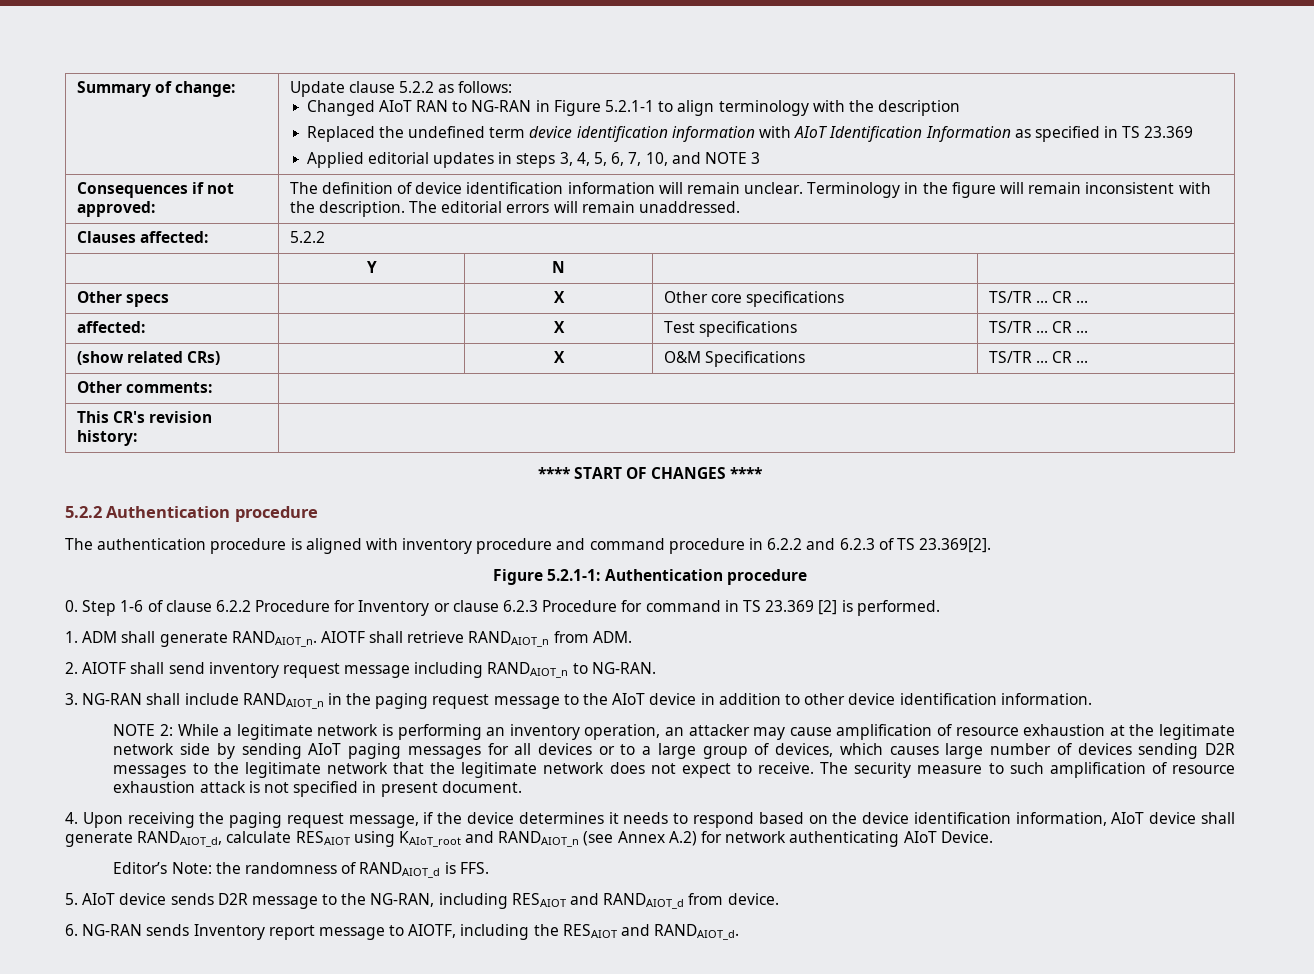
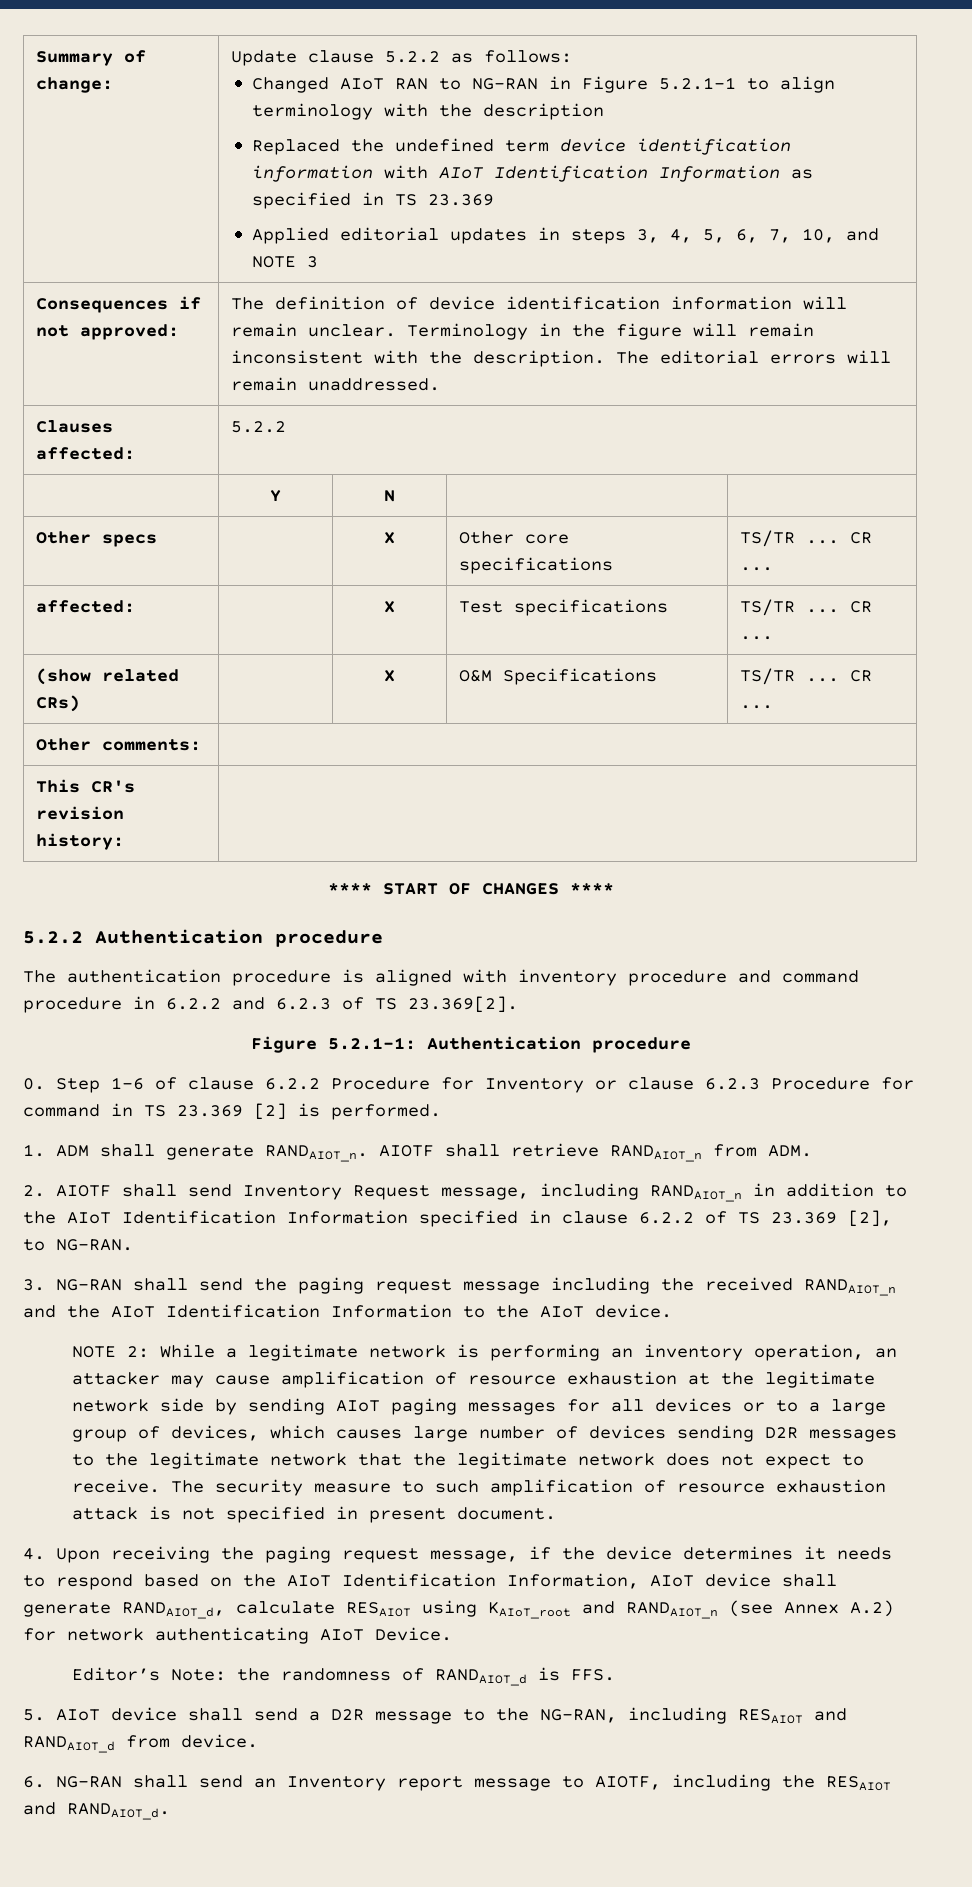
- 2. AIOTF shall send inventory request message including RANDAIOT_n to NG-RAN.
+ 2. AIOTF shall send Inventory Request message, including RANDAIOT_n in addition to the AIoT Identification Information specified in clause 6.2.2 of TS 23.369 [2], to NG-RAN.
- 3. NG-RAN shall include RANDAIOT_n in the paging request message to the AIoT device in addition to other device identification information.
+ 3. NG-RAN shall send the paging request message including the received RANDAIOT_n and the AIoT Identification Information to the AIoT device.
- 4. Upon receiving the paging request message, if the device determines it needs to respond based on the device identification information, AIoT device shall generate RANDAIOT_d, calculate RESAIOT using KAIoT_root and RANDAIOT_n (see Annex A.2) for network authenticating AIoT Device.
+ 4. Upon receiving the paging request message, if the device determines it needs to respond based on the AIoT Identification Information, AIoT device shall generate RANDAIOT_d, calculate RESAIOT using KAIoT_root and RANDAIOT_n (see Annex A.2) for network authenticating AIoT Device.
- 5. AIoT device sends D2R message to the NG-RAN, including RESAIOT and RANDAIOT_d from device.
+ 5. AIoT device shall send a D2R message to the NG-RAN, including RESAIOT and RANDAIOT_d from device.
- 6. NG-RAN sends Inventory report message to AIOTF, including the RESAIOT and RANDAIOT_d.
+ 6. NG-RAN shall send an Inventory report message to AIOTF, including the RESAIOT and RANDAIOT_d.

